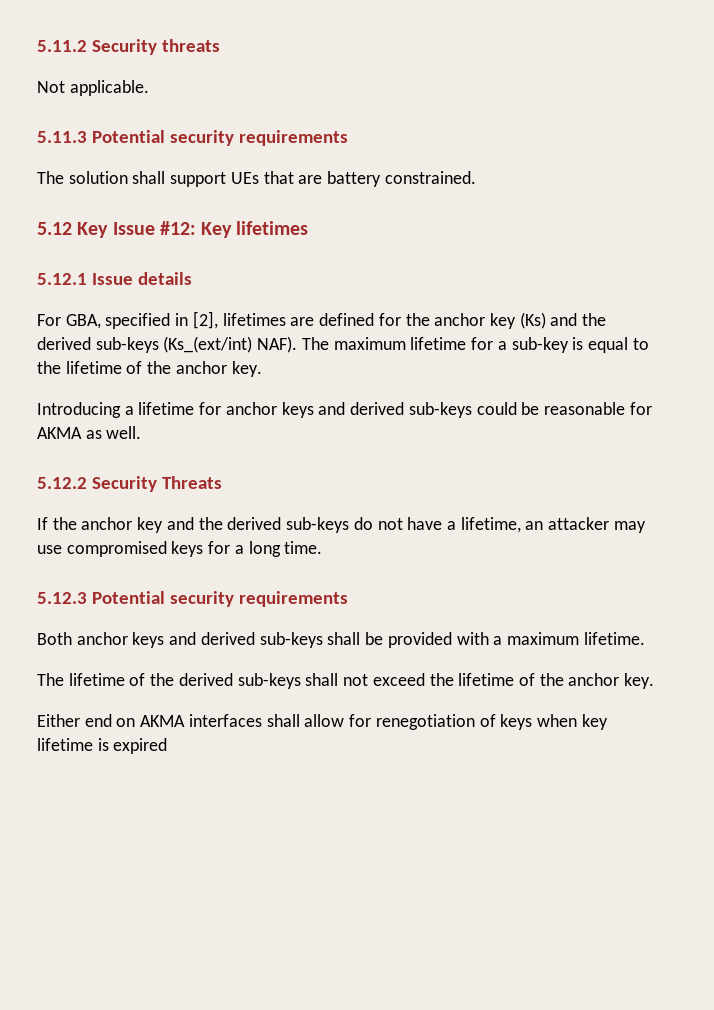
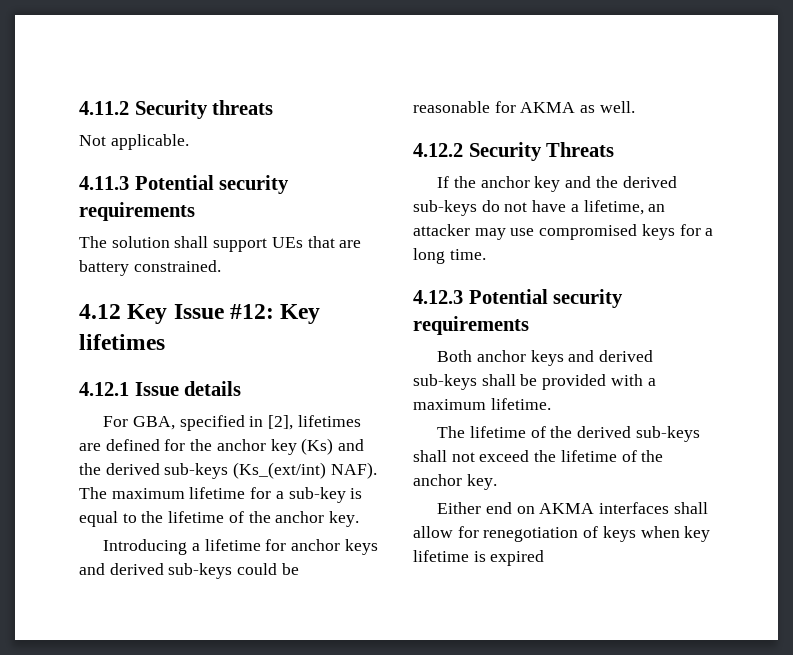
- 5.11.2 Security threats
+ 4.11.2 Security threats
- 5.11.3 Potential security requirements
+ 4.11.3 Potential security requirements
- 5.12 Key Issue #12: Key lifetimes
+ 4.12 Key Issue #12: Key lifetimes
- 5.12.1 Issue details
+ 4.12.1 Issue details
- 5.12.2 Security Threats
+ 4.12.2 Security Threats
- 5.12.3 Potential security requirements
+ 4.12.3 Potential security requirements

